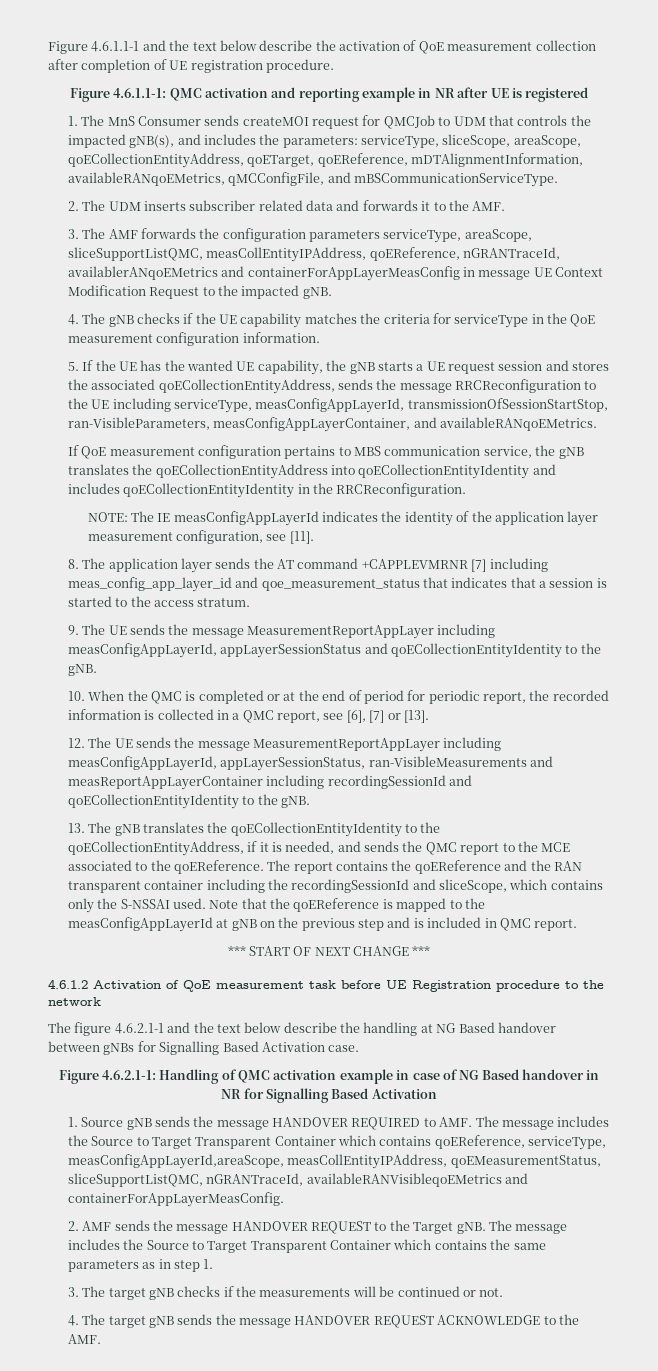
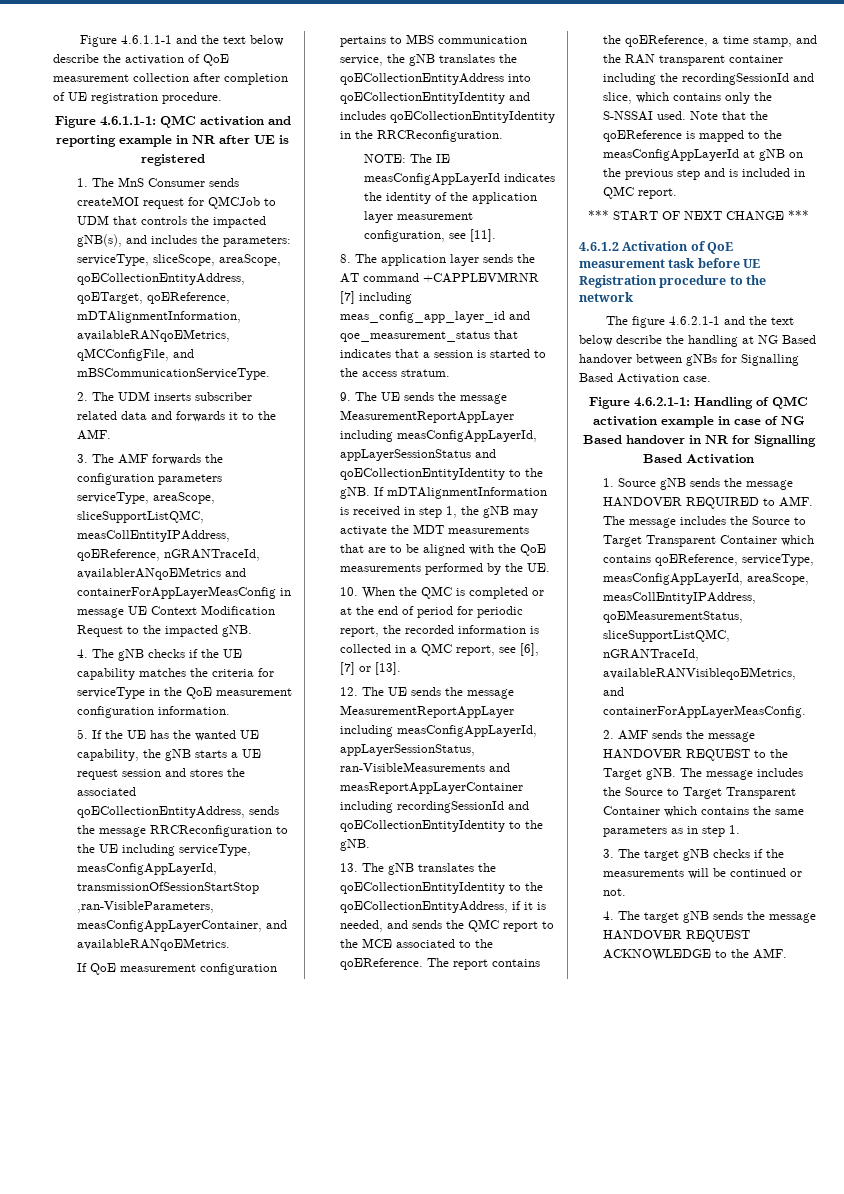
- 5. If the UE has the wanted UE capability, the gNB starts a UE request session and stores the associated qoECollectionEntityAddress, sends the message RRCReconfiguration to the UE including serviceType, measConfigAppLayerId, transmissionOfSessionStartStop, ran-VisibleParameters, measConfigAppLayerContainer, and availableRANqoEMetrics.
+ 5. If the UE has the wanted UE capability, the gNB starts a UE request session and stores the associated qoECollectionEntityAddress, sends the message RRCReconfiguration to the UE including serviceType, measConfigAppLayerId, transmissionOfSessionStartStop ,ran-VisibleParameters, measConfigAppLayerContainer, and availableRANqoEMetrics.
+ If mDTAlignmentInformation is received in step 1, the gNB may activate the MDT measurements that are to be aligned with the QoE measurements performed by the UE.
- The report contains the qoEReference and the RAN transparent container including the recordingSessionId and sliceScope, which contains only the S-NSSAI used.
+ The report contains the qoEReference, a time stamp, and the RAN transparent container including the recordingSessionId and slice, which contains only the S-NSSAI used.
- 1. Source gNB sends the message HANDOVER REQUIRED to AMF. The message includes the Source to Target Transparent Container which contains qoEReference, serviceType, measConfigAppLayerId,areaScope, measCollEntityIPAddress, qoEMeasurementStatus, sliceSupportListQMC, nGRANTraceId, availableRANVisibleqoEMetrics and containerForAppLayerMeasConfig.
+ 1. Source gNB sends the message HANDOVER REQUIRED to AMF. The message includes the Source to Target Transparent Container which contains qoEReference, serviceType, measConfigAppLayerId, areaScope, measCollEntityIPAddress, qoEMeasurementStatus, sliceSupportListQMC, nGRANTraceId, availableRANVisibleqoEMetrics, and containerForAppLayerMeasConfig.

